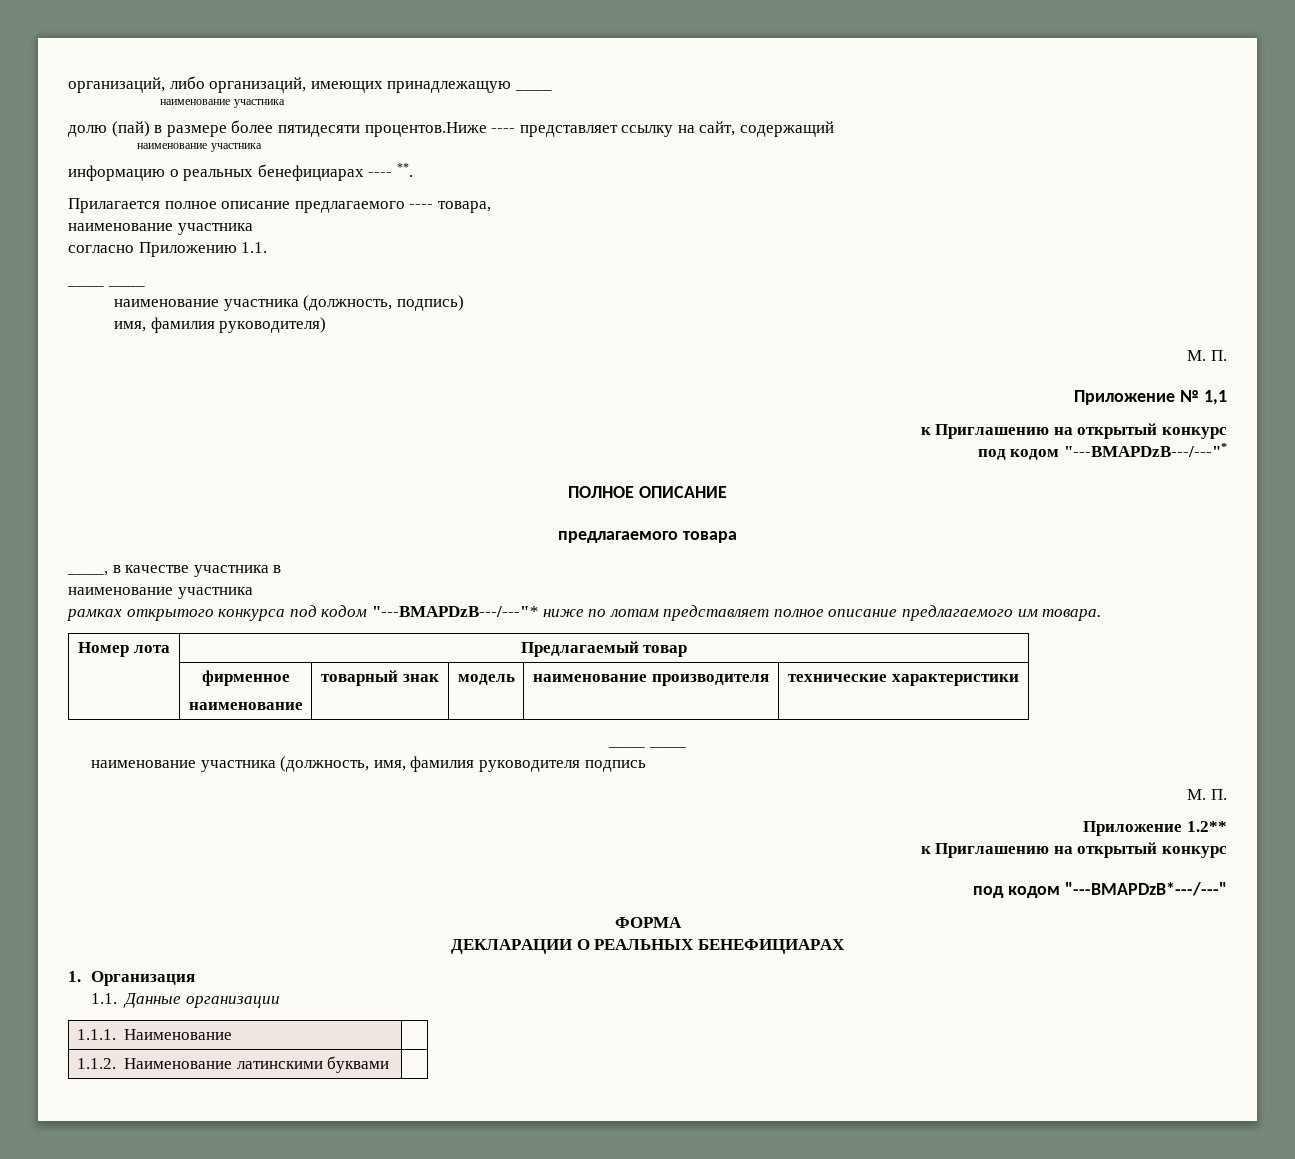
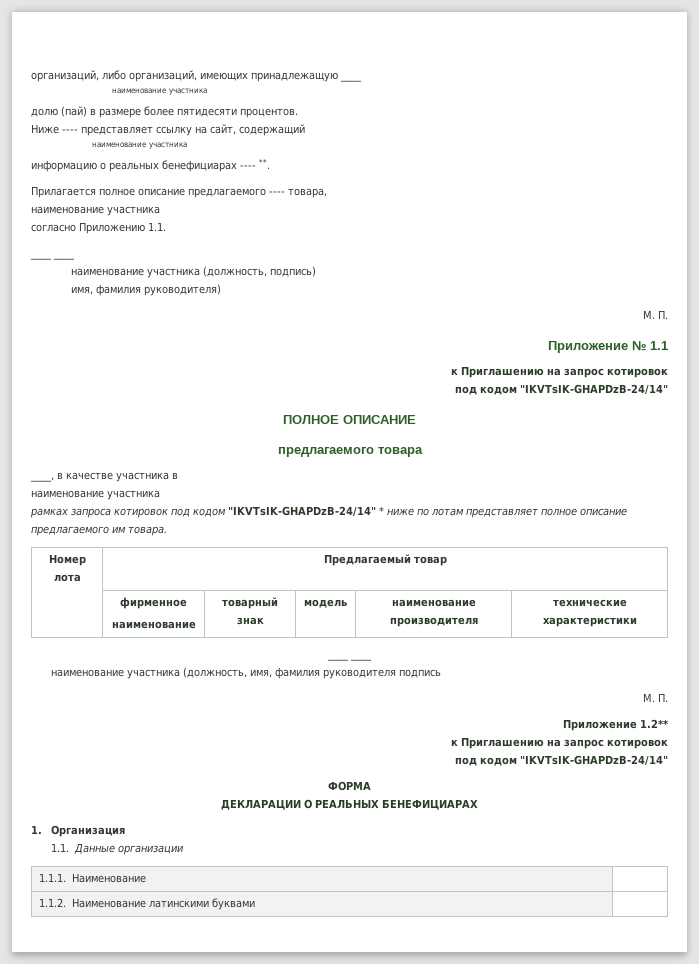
- долю (пай) в размере более пятидесяти процентов.Ниже ---- представляет ссылку на сайт, содержащий
+ долю (пай) в размере более пятидесяти процентов.
+ Ниже ---- представляет ссылку на сайт, содержащий
- Приложение № 1,1
- к Приглашению на открытый конкурс
- под кодом "---BMAPDzB---/---"*
+ Приложение № 1.1
+ к Приглашению на запрос котировок
+ под кодом "IKVTsIK-GHAPDzB-24/14"
- рамках открытого конкурса под кодом "---BMAPDzB---/---"* ниже по лотам представляет полное описание предлагаемого им товара.
+ рамках запроса котировок под кодом "IKVTsIK-GHAPDzB-24/14" * ниже по лотам представляет полное описание предлагаемого им товара.
  Приложение 1.2**
- к Приглашению на открытый конкурс
- под кодом "---BMAPDzB*---/---"
+ к Приглашению на запрос котировок
+ под кодом "IKVTsIK-GHAPDzB-24/14"

